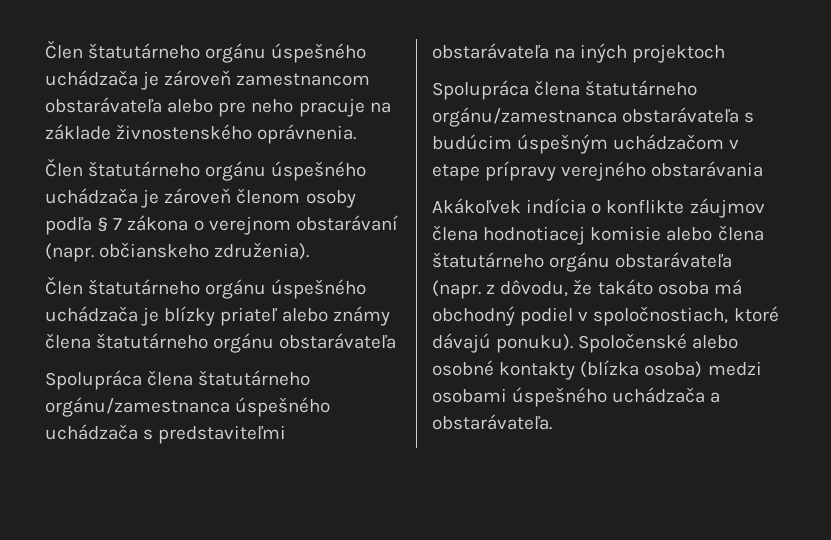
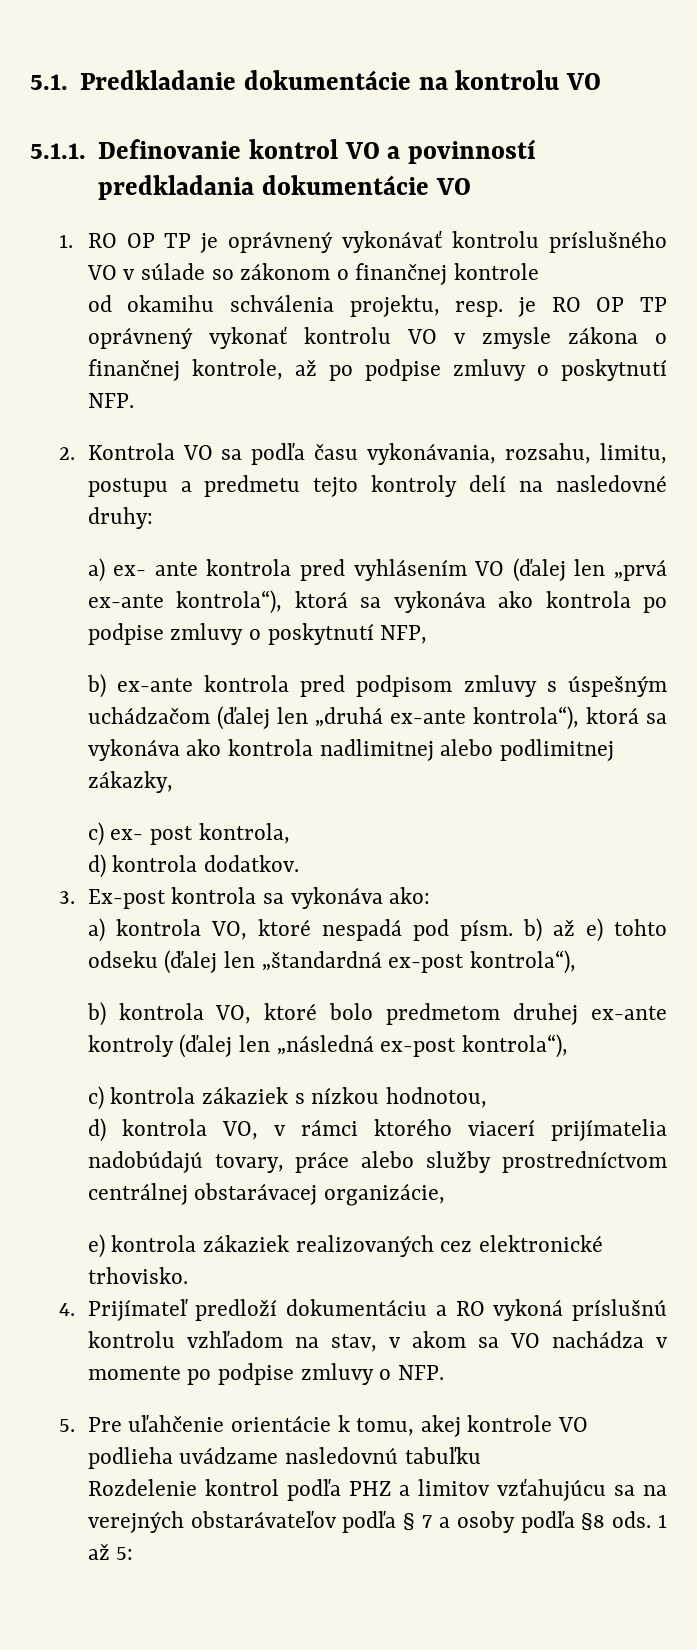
- Člen štatutárneho orgánu úspešného uchádzača je zároveň zamestnancom obstarávateľa alebo pre neho pracuje na základe živnostenského oprávnenia.
- Člen štatutárneho orgánu úspešného uchádzača je zároveň členom osoby podľa § 7 zákona o verejnom obstarávaní (napr. občianskeho združenia).
- Člen štatutárneho orgánu úspešného uchádzača je blízky priateľ alebo známy člena štatutárneho orgánu obstarávateľa
- Spolupráca člena štatutárneho orgánu/zamestnanca úspešného uchádzača s predstaviteľmi obstarávateľa na iných projektoch
- Spolupráca člena štatutárneho orgánu/zamestnanca obstarávateľa s budúcim úspešným uchádzačom v etape prípravy verejného obstarávania
- Akákoľvek indícia o konflikte záujmov člena hodnotiacej komisie alebo člena štatutárneho orgánu obstarávateľa (napr. z dôvodu, že takáto osoba má obchodný podiel v spoločnostiach, ktoré dávajú ponuku). Spoločenské alebo osobné kontakty (blízka osoba) medzi osobami úspešného uchádzača a obstarávateľa.
+ 5.1. Predkladanie dokumentácie na kontrolu VO
+ 5.1.1. Definovanie kontrol VO a povinností predkladania dokumentácie VO
+ 1. RO OP TP je oprávnený vykonávať kontrolu príslušného VO v súlade so zákonom o finančnej kontrole
+ od okamihu schválenia projektu, resp. je RO OP TP oprávnený vykonať kontrolu VO v zmysle zákona o finančnej kontrole, až po podpise zmluvy o poskytnutí NFP.
+ 2. Kontrola VO sa podľa času vykonávania, rozsahu, limitu, postupu a predmetu tejto kontroly delí na nasledovné druhy:
+ a) ex- ante kontrola pred vyhlásením VO (ďalej len „prvá ex-ante kontrola“), ktorá sa vykonáva ako kontrola po podpise zmluvy o poskytnutí NFP,
+ b) ex-ante kontrola pred podpisom zmluvy s úspešným uchádzačom (ďalej len „druhá ex-ante kontrola“), ktorá sa vykonáva ako kontrola nadlimitnej alebo podlimitnej zákazky,
+ c) ex- post kontrola,
+ d) kontrola dodatkov.
+ 3. Ex-post kontrola sa vykonáva ako:
+ a) kontrola VO, ktoré nespadá pod písm. b) až e) tohto odseku (ďalej len „štandardná ex-post kontrola“),
+ b) kontrola VO, ktoré bolo predmetom druhej ex-ante kontroly (ďalej len „následná ex-post kontrola“),
+ c) kontrola zákaziek s nízkou hodnotou,
+ d) kontrola VO, v rámci ktorého viacerí prijímatelia nadobúdajú tovary, práce alebo služby prostredníctvom centrálnej obstarávacej organizácie,
+ e) kontrola zákaziek realizovaných cez elektronické trhovisko.
+ 4. Prijímateľ predloží dokumentáciu a RO vykoná príslušnú kontrolu vzhľadom na stav, v akom sa VO nachádza v momente po podpise zmluvy o NFP.
+ 5. Pre uľahčenie orientácie k tomu, akej kontrole VO podlieha uvádzame nasledovnú tabuľku
+ Rozdelenie kontrol podľa PHZ a limitov vzťahujúcu sa na verejných obstarávateľov podľa § 7 a osoby podľa §8 ods. 1 až 5:

